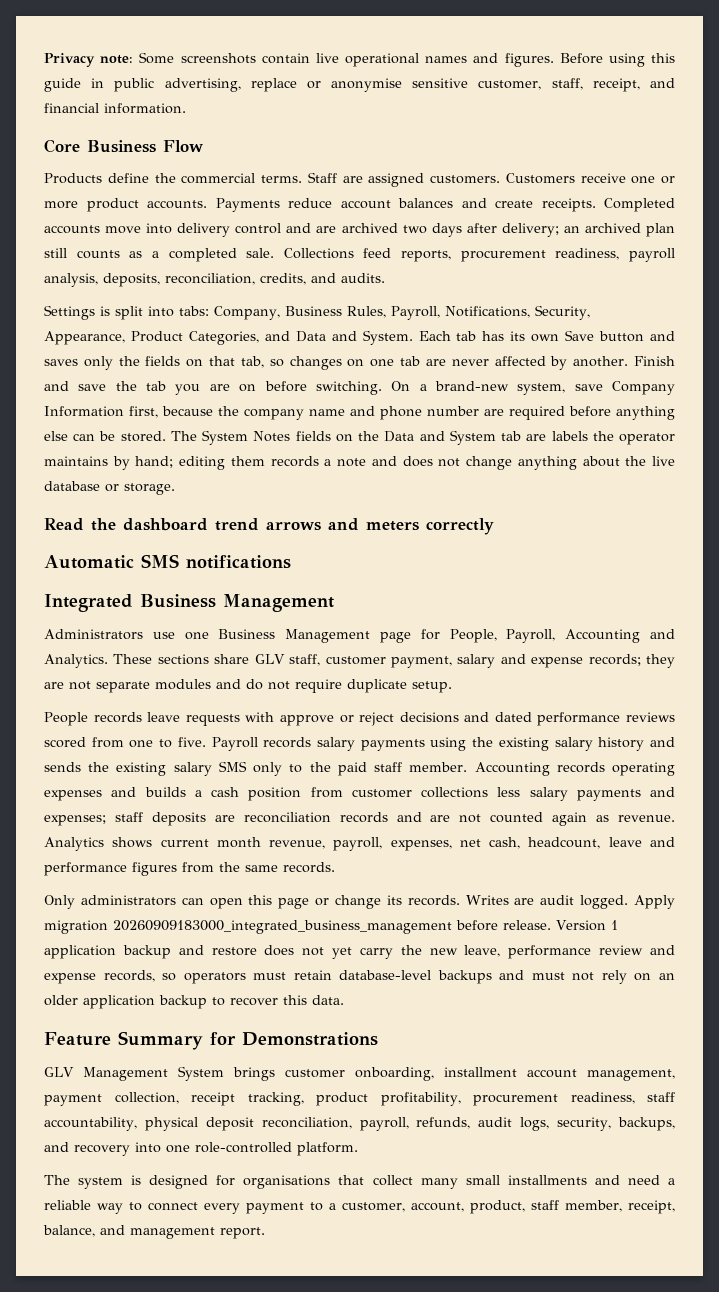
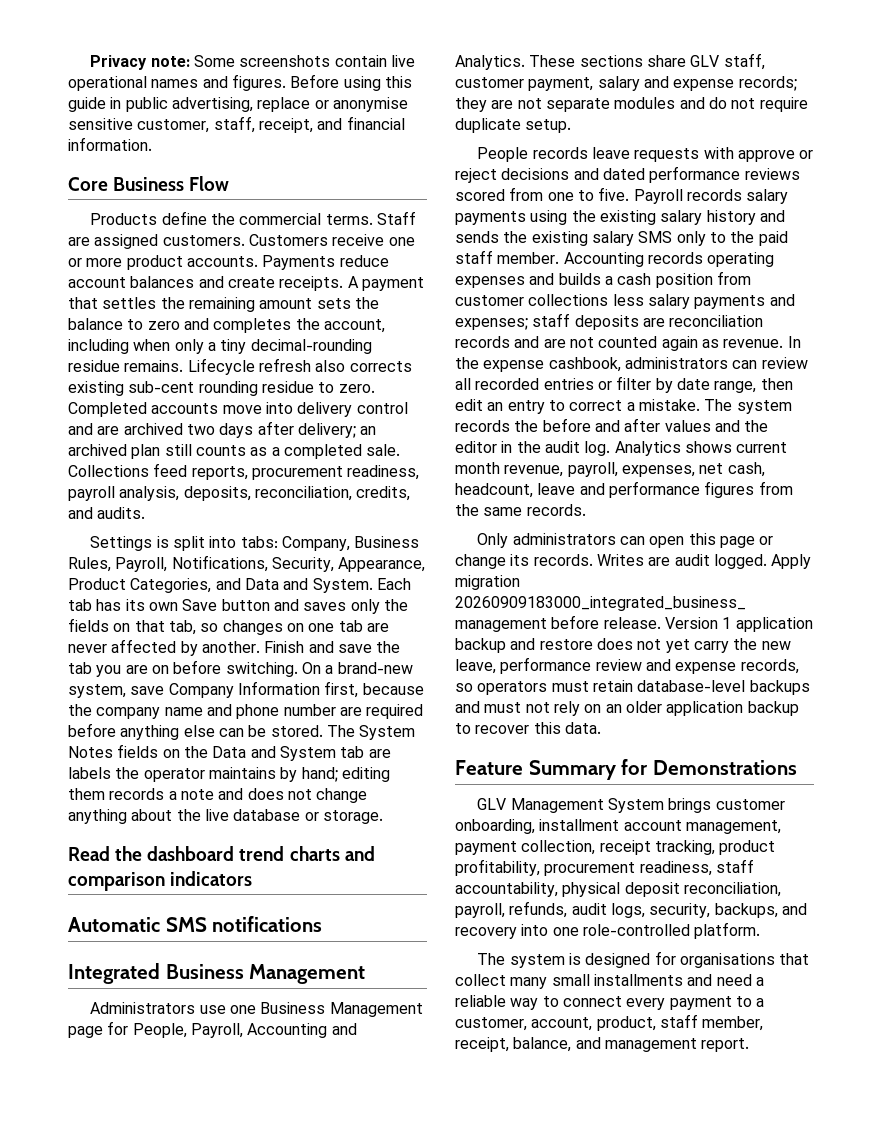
+ A payment that settles the remaining amount sets the balance to zero and completes the account, including when only a tiny decimal-rounding residue remains. Lifecycle refresh also corrects existing sub-cent rounding residue to zero.
- Read the dashboard trend arrows and meters correctly
+ Read the dashboard trend charts and comparison indicators
+ In the expense cashbook, administrators can review all recorded entries or filter by date range, then edit an entry to correct a mistake. The system records the before and after values and the editor in the audit log.

